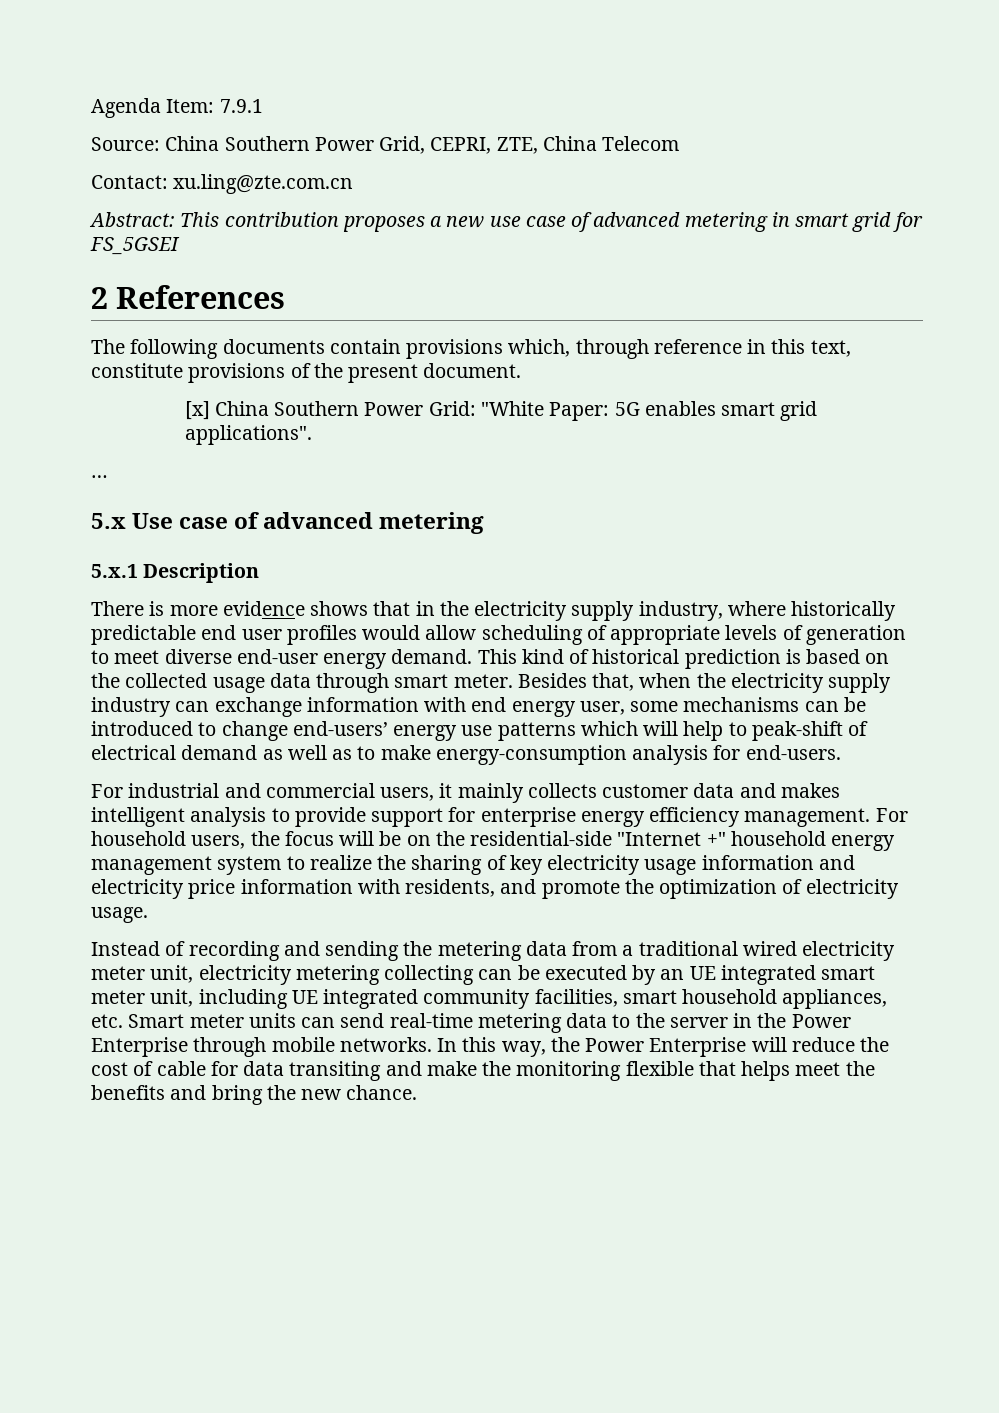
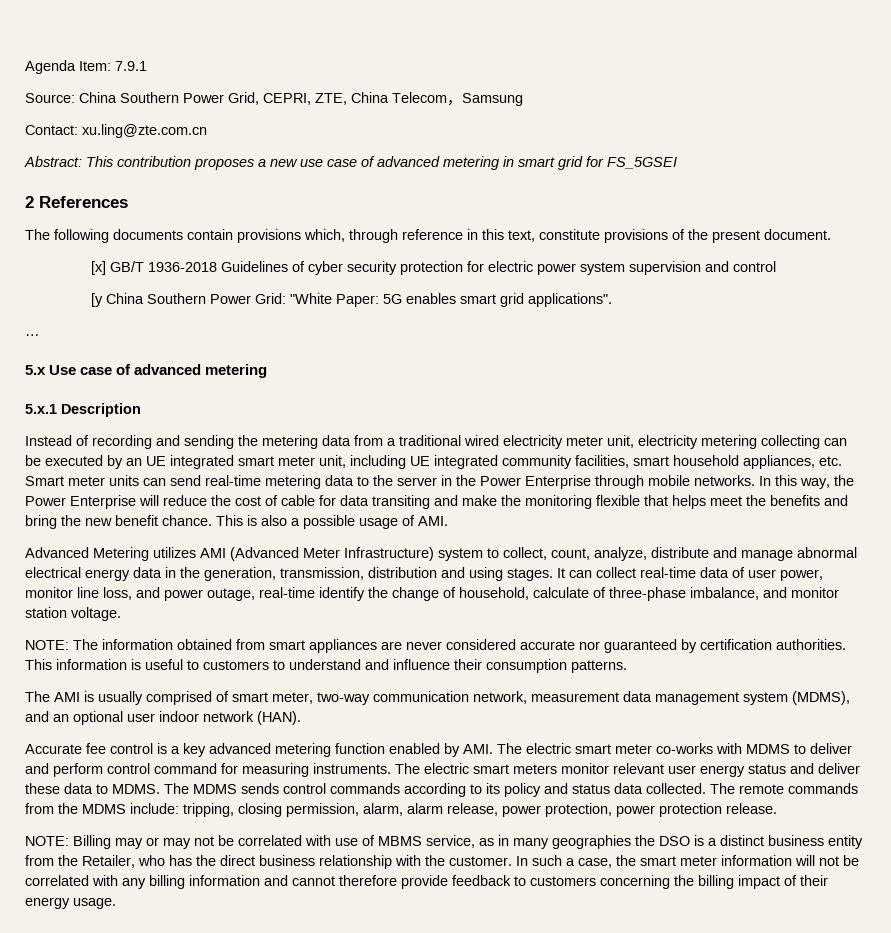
- Source: China Southern Power Grid, CEPRI, ZTE, China Telecom
+ Source: China Southern Power Grid, CEPRI, ZTE, China Telecom，Samsung
- [x] China Southern Power Grid: "White Paper: 5G enables smart grid applications".
+ [x] GB/T 1936-2018 Guidelines of cyber security protection for electric power system supervision and control
+ [y China Southern Power Grid: "White Paper: 5G enables smart grid applications".
- There is more evidence shows that in the electricity supply industry, where historically predictable end user profiles would allow scheduling of appropriate levels of generation to meet diverse end-user energy demand. This kind of historical prediction is based on the collected usage data through smart meter. Besides that, when the electricity supply industry can exchange information with end energy user, some mechanisms can be introduced to change end-users’ energy use patterns which will help to peak-shift of electrical demand as well as to make energy-consumption analysis for end-users.
- For industrial and commercial users, it mainly collects customer data and makes intelligent analysis to provide support for enterprise energy efficiency management. For household users, the focus will be on the residential-side "Internet +" household energy management system to realize the sharing of key electricity usage information and electricity price information with residents, and promote the optimization of electricity usage.
- In this way, the Power Enterprise will reduce the cost of cable for data transiting and make the monitoring flexible that helps meet the benefits and bring the new chance.
+ In this way, the Power Enterprise will reduce the cost of cable for data transiting and make the monitoring flexible that helps meet the benefits and bring the new benefit chance. This is also a possible usage of AMI.
+ Advanced Metering utilizes AMI (Advanced Meter Infrastructure) system to collect, count, analyze, distribute and manage abnormal electrical energy data in the generation, transmission, distribution and using stages. It can collect real-time data of user power, monitor line loss, and power outage, real-time identify the change of household, calculate of three-phase imbalance, and monitor station voltage.
+ NOTE: The information obtained from smart appliances are never considered accurate nor guaranteed by certification authorities. This information is useful to customers to understand and influence their consumption patterns.
+ The AMI is usually comprised of smart meter, two-way communication network, measurement data management system (MDMS), and an optional user indoor network (HAN).
+ Accurate fee control is a key advanced metering function enabled by AMI. The electric smart meter co-works with MDMS to deliver and perform control command for measuring instruments. The electric smart meters monitor relevant user energy status and deliver these data to MDMS. The MDMS sends control commands according to its policy and status data collected. The remote commands from the MDMS include: tripping, closing permission, alarm, alarm release, power protection, power protection release.
+ NOTE: Billing may or may not be correlated with use of MBMS service, as in many geographies the DSO is a distinct business entity from the Retailer, who has the direct business relationship with the customer. In such a case, the smart meter information will not be correlated with any billing information and cannot therefore provide feedback to customers concerning the billing impact of their energy usage.

